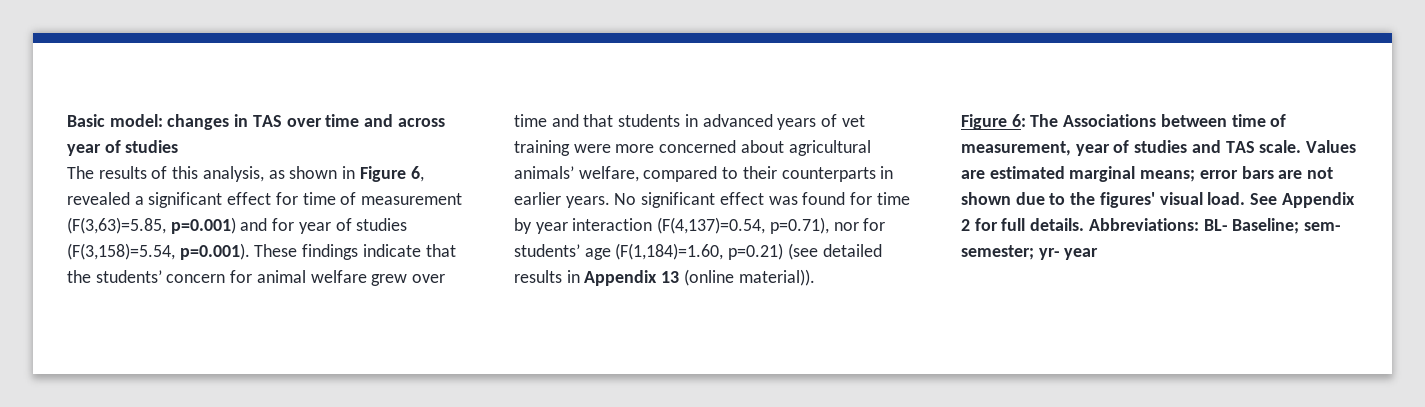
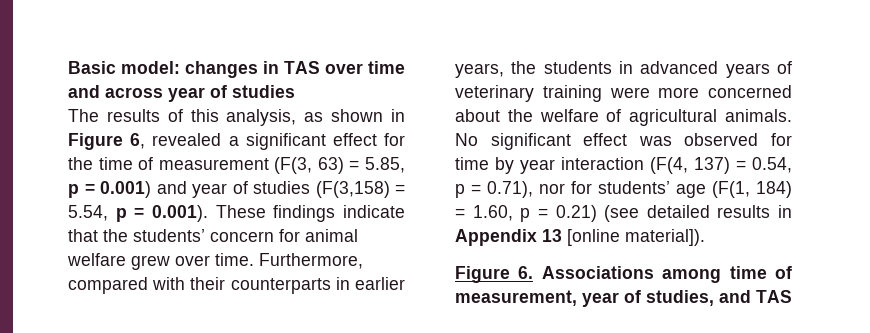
- The results of this analysis, as shown in Figure 6, revealed a significant effect for time of measurement (F(3,63)=5.85, p=0.001) and for year of studies (F(3,158)=5.54, p=0.001). These findings indicate that the students’ concern for animal welfare grew over time and that students in advanced years of vet training were more concerned about agricultural animals’ welfare, compared to their counterparts in earlier years.
+ The results of this analysis, as shown in Figure 6, revealed a significant effect for the time of measurement (F(3, 63) = 5.85, p = 0.001) and year of studies (F(3,158) = 5.54, p = 0.001). These findings indicate that the students’ concern for animal welfare grew over time. Furthermore, compared with their counterparts in earlier years, the students in advanced years of veterinary training were more concerned about the welfare of agricultural animals.
- No significant effect was found for time by year interaction (F(4,137)=0.54, p=0.71), nor for students’ age (F(1,184)=1.60, p=0.21) (see detailed results in Appendix 13 (online material)).
- Figure 6: The Associations between time of measurement, year of studies and TAS scale. Values are estimated marginal means; error bars are not shown due to the figures' visual load. See Appendix 2 for full details. Abbreviations: BL- Baseline; sem- semester; yr- year
+ No significant effect was observed for time by year interaction (F(4, 137) = 0.54, p = 0.71), nor for students’ age (F(1, 184) = 1.60, p = 0.21) (see detailed results in Appendix 13 [online material]).
+ Figure 6. Associations among time of measurement, year of studies, and TAS

